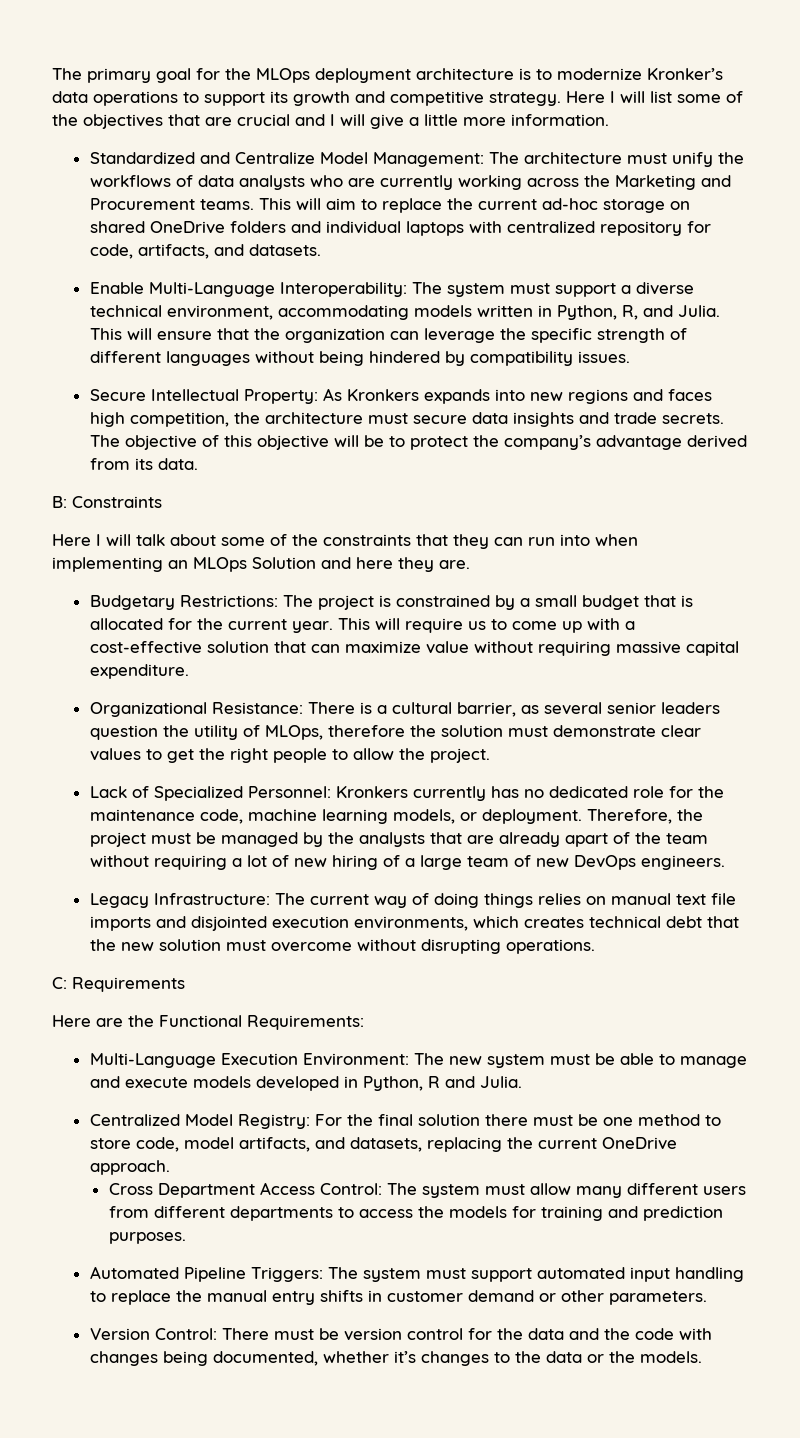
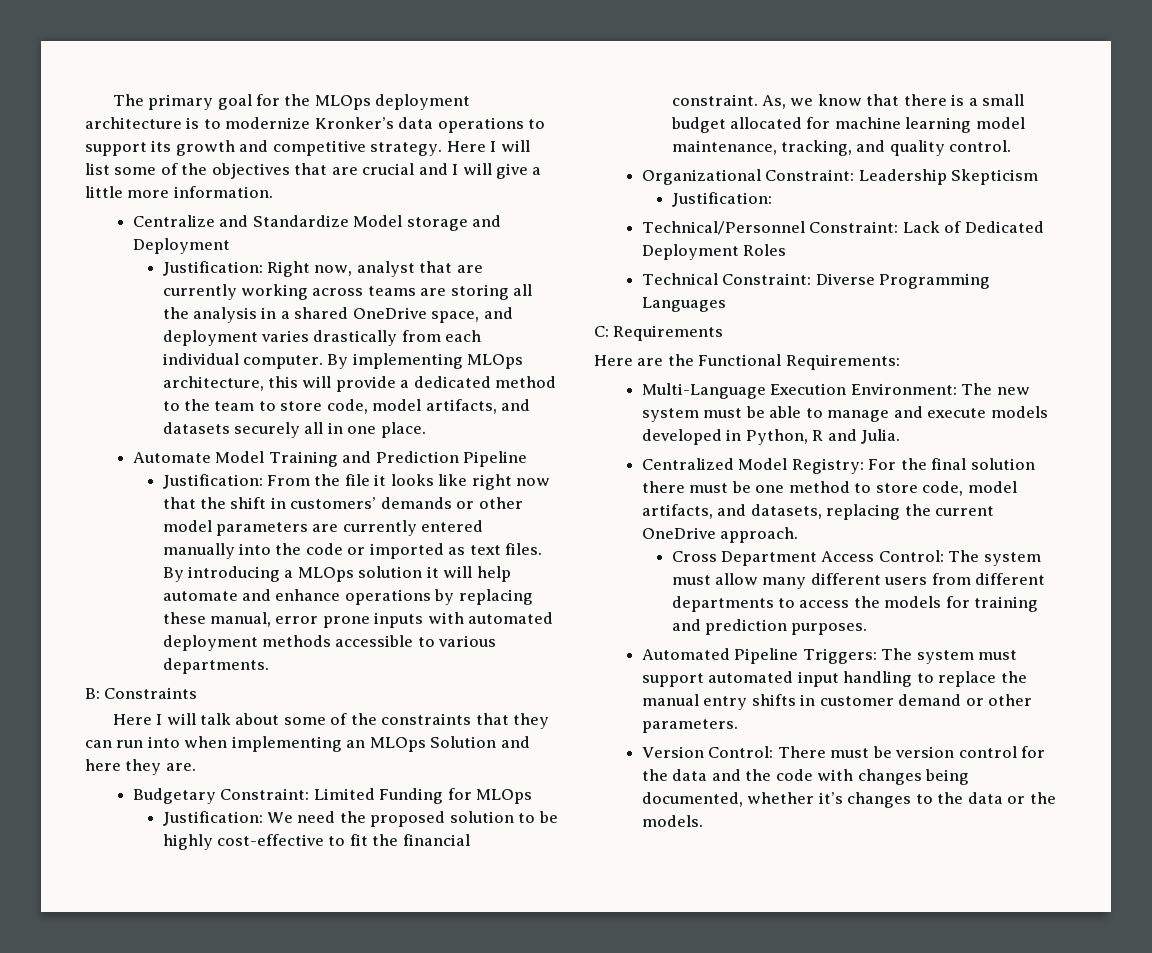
- Standardized and Centralize Model Management: The architecture must unify the workflows of data analysts who are currently working across the Marketing and Procurement teams. This will aim to replace the current ad-hoc storage on shared OneDrive folders and individual laptops with centralized repository for code, artifacts, and datasets.
- Enable Multi-Language Interoperability: The system must support a diverse technical environment, accommodating models written in Python, R, and Julia. This will ensure that the organization can leverage the specific strength of different languages without being hindered by compatibility issues.
- Secure Intellectual Property: As Kronkers expands into new regions and faces high competition, the architecture must secure data insights and trade secrets. The objective of this objective will be to protect the company’s advantage derived from its data.
+ Centralize and Standardize Model storage and Deployment
+ Justification: Right now, analyst that are currently working across teams are storing all the analysis in a shared OneDrive space, and deployment varies drastically from each individual computer. By implementing MLOps architecture, this will provide a dedicated method to the team to store code, model artifacts, and datasets securely all in one place.
+ Automate Model Training and Prediction Pipeline
+ Justification: From the file it looks like right now that the shift in customers’ demands or other model parameters are currently entered manually into the code or imported as text files. By introducing a MLOps solution it will help automate and enhance operations by replacing these manual, error prone inputs with automated deployment methods accessible to various departments.
- Budgetary Restrictions: The project is constrained by a small budget that is allocated for the current year. This will require us to come up with a cost-effective solution that can maximize value without requiring massive capital expenditure.
- Organizational Resistance: There is a cultural barrier, as several senior leaders question the utility of MLOps, therefore the solution must demonstrate clear values to get the right people to allow the project.
- Lack of Specialized Personnel: Kronkers currently has no dedicated role for the maintenance code, machine learning models, or deployment. Therefore, the project must be managed by the analysts that are already apart of the team without requiring a lot of new hiring of a large team of new DevOps engineers.
- Legacy Infrastructure: The current way of doing things relies on manual text file imports and disjointed execution environments, which creates technical debt that the new solution must overcome without disrupting operations.
+ Budgetary Constraint: Limited Funding for MLOps
+ Justification: We need the proposed solution to be highly cost-effective to fit the financial constraint. As, we know that there is a small budget allocated for machine learning model maintenance, tracking, and quality control.
+ Organizational Constraint: Leadership Skepticism
+ Justification:
+ Technical/Personnel Constraint: Lack of Dedicated Deployment Roles
+ Technical Constraint: Diverse Programming Languages

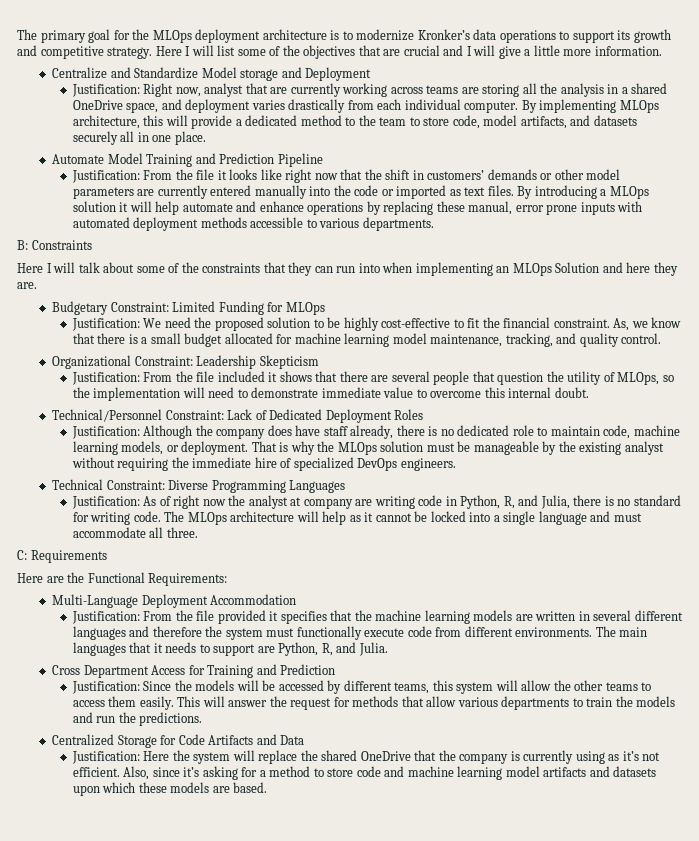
  Organizational Constraint: Leadership Skepticism
- Justification:
+ Justification: From the file included it shows that there are several people that question the utility of MLOps, so the implementation will need to demonstrate immediate value to overcome this internal doubt.
+ Justification: Although the company does have staff already, there is no dedicated role to maintain code, machine learning models, or deployment. That is why the MLOps solution must be manageable by the existing analyst without requiring the immediate hire of specialized DevOps engineers.
+ Justification: As of right now the analyst at company are writing code in Python, R, and Julia, there is no standard for writing code. The MLOps architecture will help as it cannot be locked into a single language and must accommodate all three.
- Multi-Language Execution Environment: The new system must be able to manage and execute models developed in Python, R and Julia.
- Centralized Model Registry: For the final solution there must be one method to store code, model artifacts, and datasets, replacing the current OneDrive approach.
- Cross Department Access Control: The system must allow many different users from different departments to access the models for training and prediction purposes.
- Automated Pipeline Triggers: The system must support automated input handling to replace the manual entry shifts in customer demand or other parameters.
- Version Control: There must be version control for the data and the code with changes being documented, whether it’s changes to the data or the models.
+ Multi-Language Deployment Accommodation
+ Justification: From the file provided it specifies that the machine learning models are written in several different languages and therefore the system must functionally execute code from different environments. The main languages that it needs to support are Python, R, and Julia.
+ Cross Department Access for Training and Prediction
+ Justification: Since the models will be accessed by different teams, this system will allow the other teams to access them easily. This will answer the request for methods that allow various departments to train the models and run the predictions.
+ Centralized Storage for Code Artifacts and Data
+ Justification: Here the system will replace the shared OneDrive that the company is currently using as it’s not efficient. Also, since it’s asking for a method to store code and machine learning model artifacts and datasets upon which these models are based.

